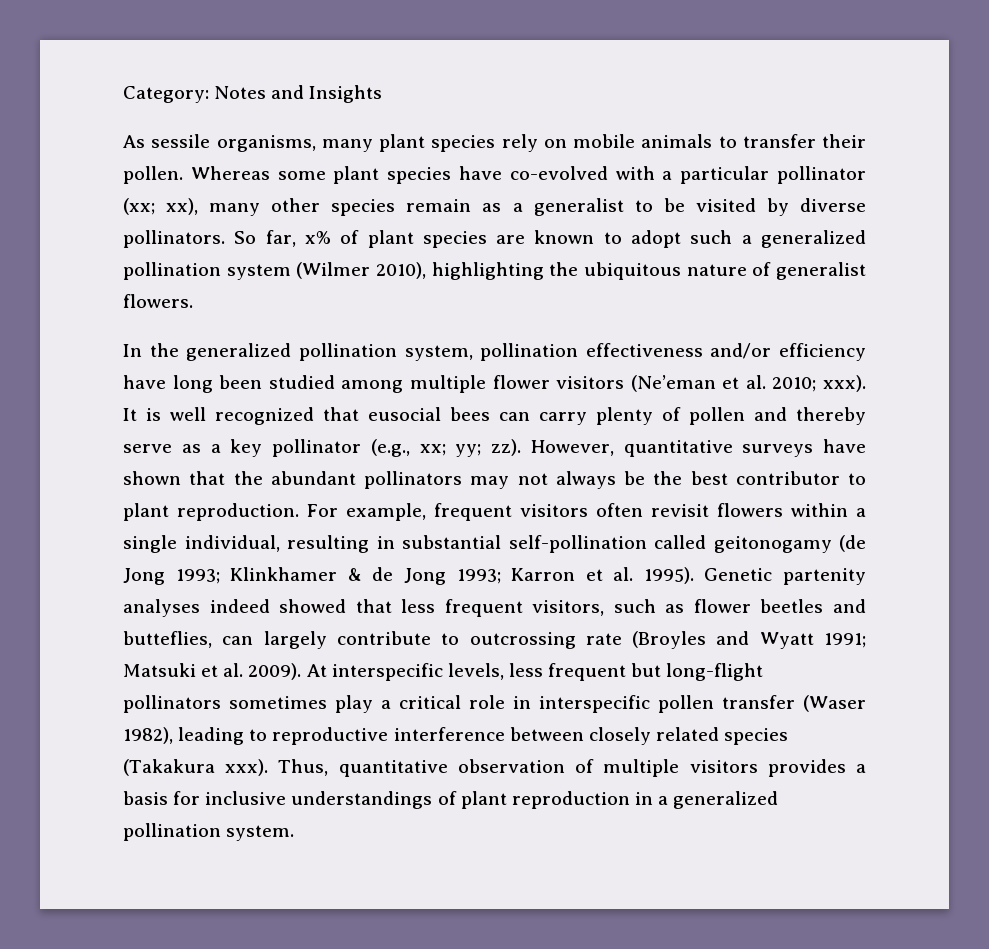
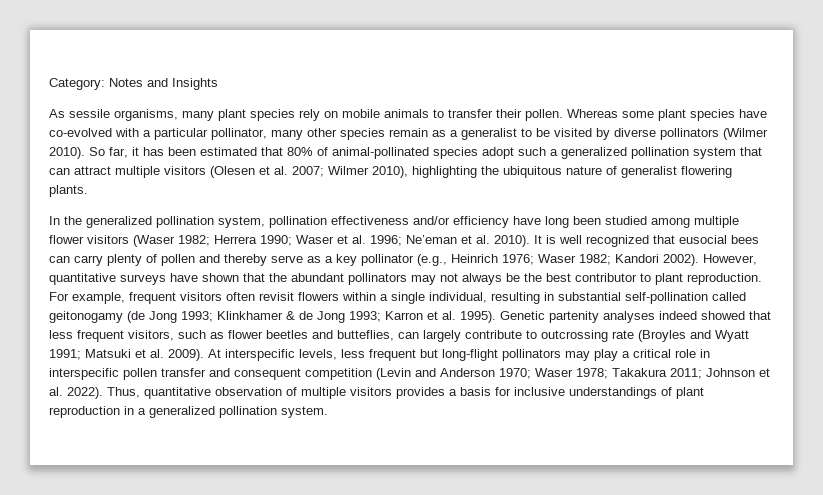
- Whereas some plant species have co-evolved with a particular pollinator (xx; xx), many other species remain as a generalist to be visited by diverse pollinators. So far, x% of plant species are known to adopt such a generalized pollination system (Wilmer 2010), highlighting the ubiquitous nature of generalist flowers.
+ Whereas some plant species have co-evolved with a particular pollinator, many other species remain as a generalist to be visited by diverse pollinators (Wilmer 2010). So far, it has been estimated that 80% of animal-pollinated species adopt such a generalized pollination system that can attract multiple visitors (Olesen et al. 2007; Wilmer 2010), highlighting the ubiquitous nature of generalist flowering plants.
- In the generalized pollination system, pollination effectiveness and/or efficiency have long been studied among multiple flower visitors (Ne’eman et al. 2010; xxx).
+ In the generalized pollination system, pollination effectiveness and/or efficiency have long been studied among multiple flower visitors (Waser 1982; Herrera 1990; Waser et al. 1996; Ne’eman et al. 2010).
- It is well recognized that eusocial bees can carry plenty of pollen and thereby serve as a key pollinator (e.g., xx; yy; zz).
+ It is well recognized that eusocial bees can carry plenty of pollen and thereby serve as a key pollinator (e.g., Heinrich 1976; Waser 1982; Kandori 2002).
- At interspecific levels, less frequent but long-flight pollinators sometimes play a critical role in interspecific pollen transfer (Waser 1982), leading to reproductive interference between closely related species (Takakura xxx).
+ At interspecific levels, less frequent but long-flight pollinators may play a critical role in interspecific pollen transfer and consequent competition (Levin and Anderson 1970; Waser 1978; Takakura 2011; Johnson et al. 2022).

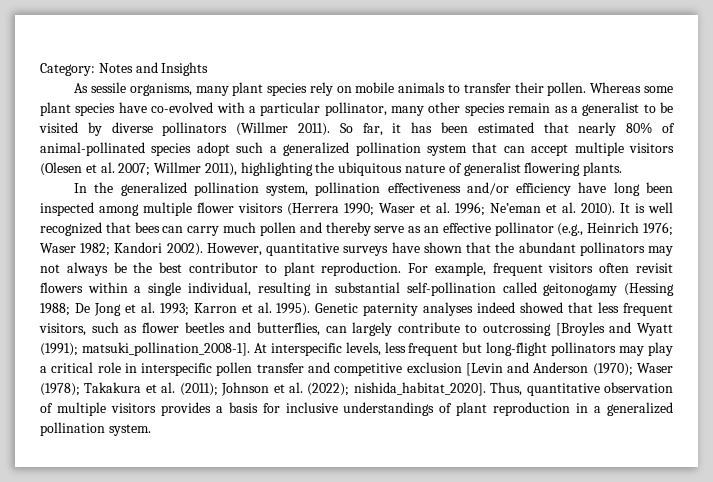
- Whereas some plant species have co-evolved with a particular pollinator, many other species remain as a generalist to be visited by diverse pollinators (Wilmer 2010).
+ Whereas some plant species have co-evolved with a particular pollinator, many other species remain as a generalist to be visited by diverse pollinators (Willmer 2011).
- So far, it has been estimated that 80% of animal-pollinated species adopt such a generalized pollination system that can attract multiple visitors (Olesen et al. 2007; Wilmer 2010), highlighting the ubiquitous nature of generalist flowering plants.
+ So far, it has been estimated that nearly 80% of animal-pollinated species adopt such a generalized pollination system that can accept multiple visitors (Olesen et al. 2007; Willmer 2011), highlighting the ubiquitous nature of generalist flowering plants.
- In the generalized pollination system, pollination effectiveness and/or efficiency have long been studied among multiple flower visitors (Waser 1982; Herrera 1990; Waser et al. 1996; Ne’eman et al. 2010).
+ In the generalized pollination system, pollination effectiveness and/or efficiency have long been inspected among multiple flower visitors (Herrera 1990; Waser et al. 1996; Ne’eman et al. 2010).
- It is well recognized that eusocial bees can carry plenty of pollen and thereby serve as a key pollinator (e.g., Heinrich 1976; Waser 1982; Kandori 2002).
+ It is well recognized that bees can carry much pollen and thereby serve as an effective pollinator (e.g., Heinrich 1976; Waser 1982; Kandori 2002).
- For example, frequent visitors often revisit flowers within a single individual, resulting in substantial self-pollination called geitonogamy (de Jong 1993; Klinkhamer & de Jong 1993; Karron et al. 1995).
+ For example, frequent visitors often revisit flowers within a single individual, resulting in substantial self-pollination called geitonogamy (Hessing 1988; De Jong et al. 1993; Karron et al. 1995).
- Genetic partenity analyses indeed showed that less frequent visitors, such as flower beetles and butteflies, can largely contribute to outcrossing rate (Broyles and Wyatt 1991; Matsuki et al. 2009).
+ Genetic paternity analyses indeed showed that less frequent visitors, such as flower beetles and butterflies, can largely contribute to outcrossing [Broyles and Wyatt (1991); matsuki_pollination_2008-1].
- At interspecific levels, less frequent but long-flight pollinators may play a critical role in interspecific pollen transfer and consequent competition (Levin and Anderson 1970; Waser 1978; Takakura 2011; Johnson et al. 2022).
+ At interspecific levels, less frequent but long-flight pollinators may play a critical role in interspecific pollen transfer and competitive exclusion [Levin and Anderson (1970); Waser (1978); Takakura et al. (2011); Johnson et al. (2022); nishida_habitat_2020].

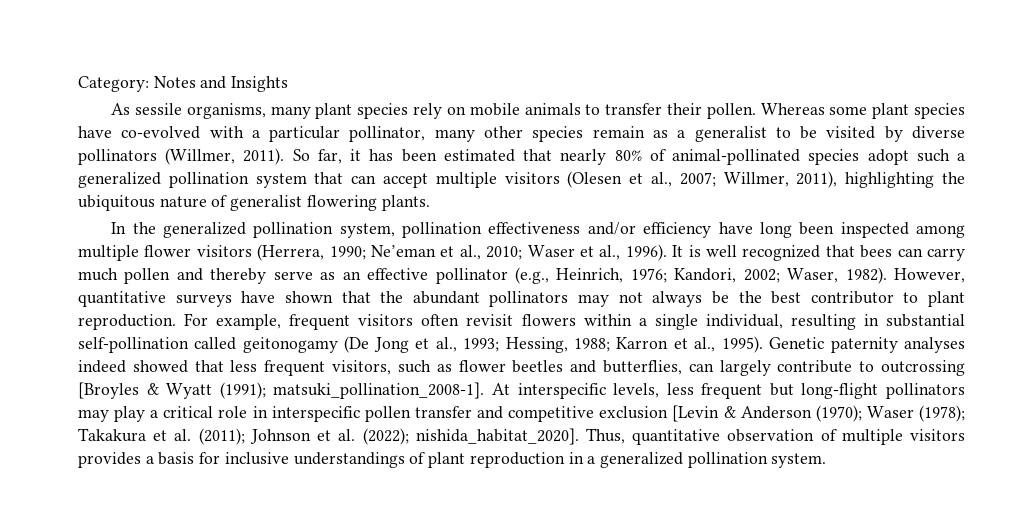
- Whereas some plant species have co-evolved with a particular pollinator, many other species remain as a generalist to be visited by diverse pollinators (Willmer 2011).
+ Whereas some plant species have co-evolved with a particular pollinator, many other species remain as a generalist to be visited by diverse pollinators (Willmer, 2011).
- So far, it has been estimated that nearly 80% of animal-pollinated species adopt such a generalized pollination system that can accept multiple visitors (Olesen et al. 2007; Willmer 2011), highlighting the ubiquitous nature of generalist flowering plants.
+ So far, it has been estimated that nearly 80% of animal-pollinated species adopt such a generalized pollination system that can accept multiple visitors (Olesen et al., 2007; Willmer, 2011), highlighting the ubiquitous nature of generalist flowering plants.
- In the generalized pollination system, pollination effectiveness and/or efficiency have long been inspected among multiple flower visitors (Herrera 1990; Waser et al. 1996; Ne’eman et al. 2010).
+ In the generalized pollination system, pollination effectiveness and/or efficiency have long been inspected among multiple flower visitors (Herrera, 1990; Ne’eman et al., 2010; Waser et al., 1996).
- It is well recognized that bees can carry much pollen and thereby serve as an effective pollinator (e.g., Heinrich 1976; Waser 1982; Kandori 2002).
+ It is well recognized that bees can carry much pollen and thereby serve as an effective pollinator (e.g., Heinrich, 1976; Kandori, 2002; Waser, 1982).
- For example, frequent visitors often revisit flowers within a single individual, resulting in substantial self-pollination called geitonogamy (Hessing 1988; De Jong et al. 1993; Karron et al. 1995).
+ For example, frequent visitors often revisit flowers within a single individual, resulting in substantial self-pollination called geitonogamy (De Jong et al., 1993; Hessing, 1988; Karron et al., 1995).
- Genetic paternity analyses indeed showed that less frequent visitors, such as flower beetles and butterflies, can largely contribute to outcrossing [Broyles and Wyatt (1991); matsuki_pollination_2008-1].
+ Genetic paternity analyses indeed showed that less frequent visitors, such as flower beetles and butterflies, can largely contribute to outcrossing [Broyles & Wyatt (1991); matsuki_pollination_2008-1].
- At interspecific levels, less frequent but long-flight pollinators may play a critical role in interspecific pollen transfer and competitive exclusion [Levin and Anderson (1970); Waser (1978); Takakura et al. (2011); Johnson et al. (2022); nishida_habitat_2020].
+ At interspecific levels, less frequent but long-flight pollinators may play a critical role in interspecific pollen transfer and competitive exclusion [Levin & Anderson (1970); Waser (1978); Takakura et al. (2011); Johnson et al. (2022); nishida_habitat_2020].

